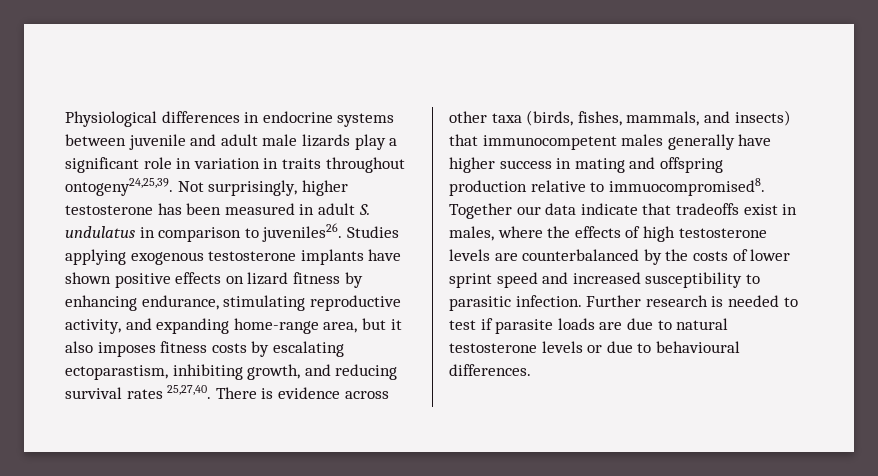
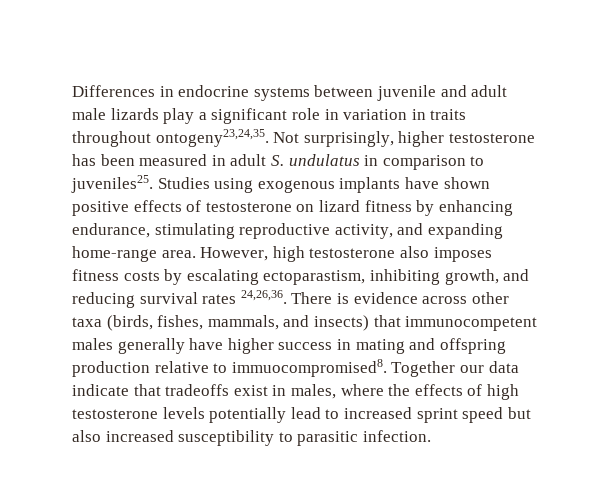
- Physiological differences in endocrine systems between juvenile and adult male lizards play a significant role in variation in traits throughout ontogeny24,25,39.
+ Differences in endocrine systems between juvenile and adult male lizards play a significant role in variation in traits throughout ontogeny23,24,35.
- Not surprisingly, higher testosterone has been measured in adult S. undulatus in comparison to juveniles26. Studies applying exogenous testosterone implants have shown positive effects on lizard fitness by enhancing endurance, stimulating reproductive activity, and expanding home-range area, but it also imposes fitness costs by escalating ectoparastism, inhibiting growth, and reducing survival rates 25,27,40.
+ Not surprisingly, higher testosterone has been measured in adult S. undulatus in comparison to juveniles25. Studies using exogenous implants have shown positive effects of testosterone on lizard fitness by enhancing endurance, stimulating reproductive activity, and expanding home-range area. However, high testosterone also imposes fitness costs by escalating ectoparastism, inhibiting growth, and reducing survival rates 24,26,36.
- Together our data indicate that tradeoffs exist in males, where the effects of high testosterone levels are counterbalanced by the costs of lower sprint speed and increased susceptibility to parasitic infection. Further research is needed to test if parasite loads are due to natural testosterone levels or due to behavioural differences.
+ Together our data indicate that tradeoffs exist in males, where the effects of high testosterone levels potentially lead to increased sprint speed but also increased susceptibility to parasitic infection.

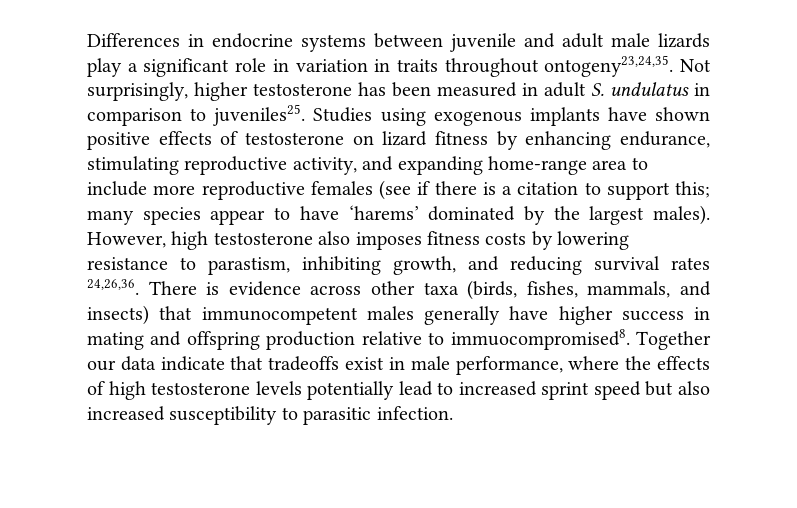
- Studies using exogenous implants have shown positive effects of testosterone on lizard fitness by enhancing endurance, stimulating reproductive activity, and expanding home-range area.
+ Studies using exogenous implants have shown positive effects of testosterone on lizard fitness by enhancing endurance, stimulating reproductive activity, and expanding home-range area to include more reproductive females (see if there is a citation to support this; many species appear to have ‘harems’ dominated by the largest males).
- However, high testosterone also imposes fitness costs by escalating ectoparastism, inhibiting growth, and reducing survival rates 24,26,36.
+ However, high testosterone also imposes fitness costs by lowering resistance to parastism, inhibiting growth, and reducing survival rates 24,26,36.
- Together our data indicate that tradeoffs exist in males, where the effects of high testosterone levels potentially lead to increased sprint speed but also increased susceptibility to parasitic infection.
+ Together our data indicate that tradeoffs exist in male performance, where the effects of high testosterone levels potentially lead to increased sprint speed but also increased susceptibility to parasitic infection.

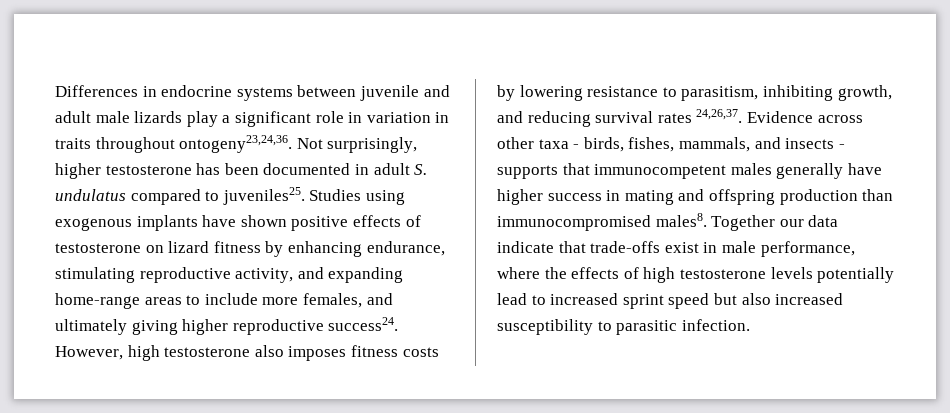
- Differences in endocrine systems between juvenile and adult male lizards play a significant role in variation in traits throughout ontogeny23,24,35.
+ Differences in endocrine systems between juvenile and adult male lizards play a significant role in variation in traits throughout ontogeny23,24,36.
- Not surprisingly, higher testosterone has been measured in adult S. undulatus in comparison to juveniles25.
+ Not surprisingly, higher testosterone has been documented in adult S. undulatus compared to juveniles25.
- Studies using exogenous implants have shown positive effects of testosterone on lizard fitness by enhancing endurance, stimulating reproductive activity, and expanding home-range area to include more reproductive females (see if there is a citation to support this; many species appear to have ‘harems’ dominated by the largest males).
+ Studies using exogenous implants have shown positive effects of testosterone on lizard fitness by enhancing endurance, stimulating reproductive activity, and expanding home-range areas to include more females, and ultimately giving higher reproductive success24.
- However, high testosterone also imposes fitness costs by lowering resistance to parastism, inhibiting growth, and reducing survival rates 24,26,36. There is evidence across other taxa (birds, fishes, mammals, and insects) that immunocompetent males generally have higher success in mating and offspring production relative to immuocompromised8.
+ However, high testosterone also imposes fitness costs by lowering resistance to parasitism, inhibiting growth, and reducing survival rates 24,26,37. Evidence across other taxa - birds, fishes, mammals, and insects - supports that immunocompetent males generally have higher success in mating and offspring production than immunocompromised males8.
- Together our data indicate that tradeoffs exist in male performance, where the effects of high testosterone levels potentially lead to increased sprint speed but also increased susceptibility to parasitic infection.
+ Together our data indicate that trade-offs exist in male performance, where the effects of high testosterone levels potentially lead to increased sprint speed but also increased susceptibility to parasitic infection.

